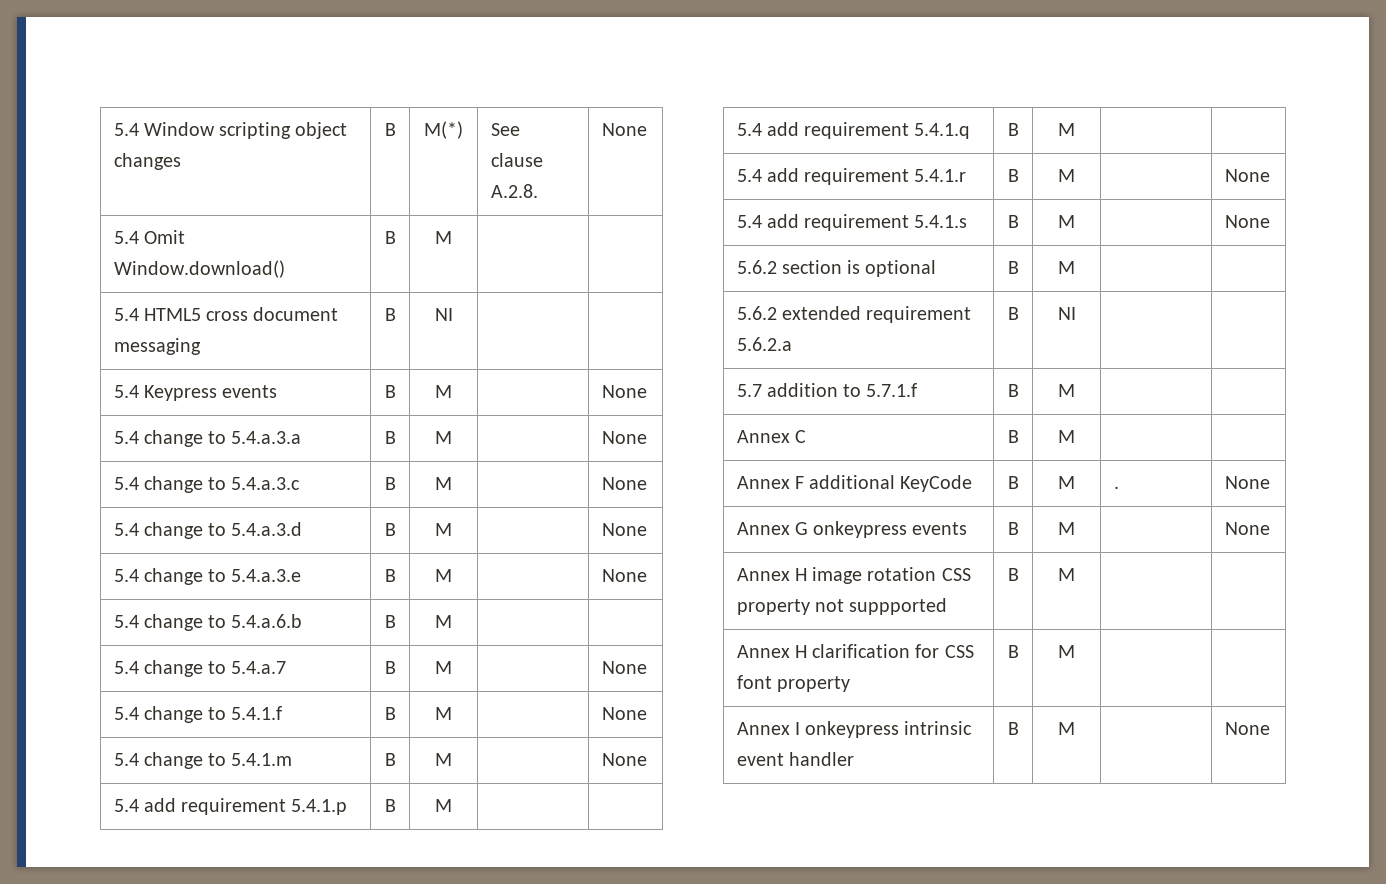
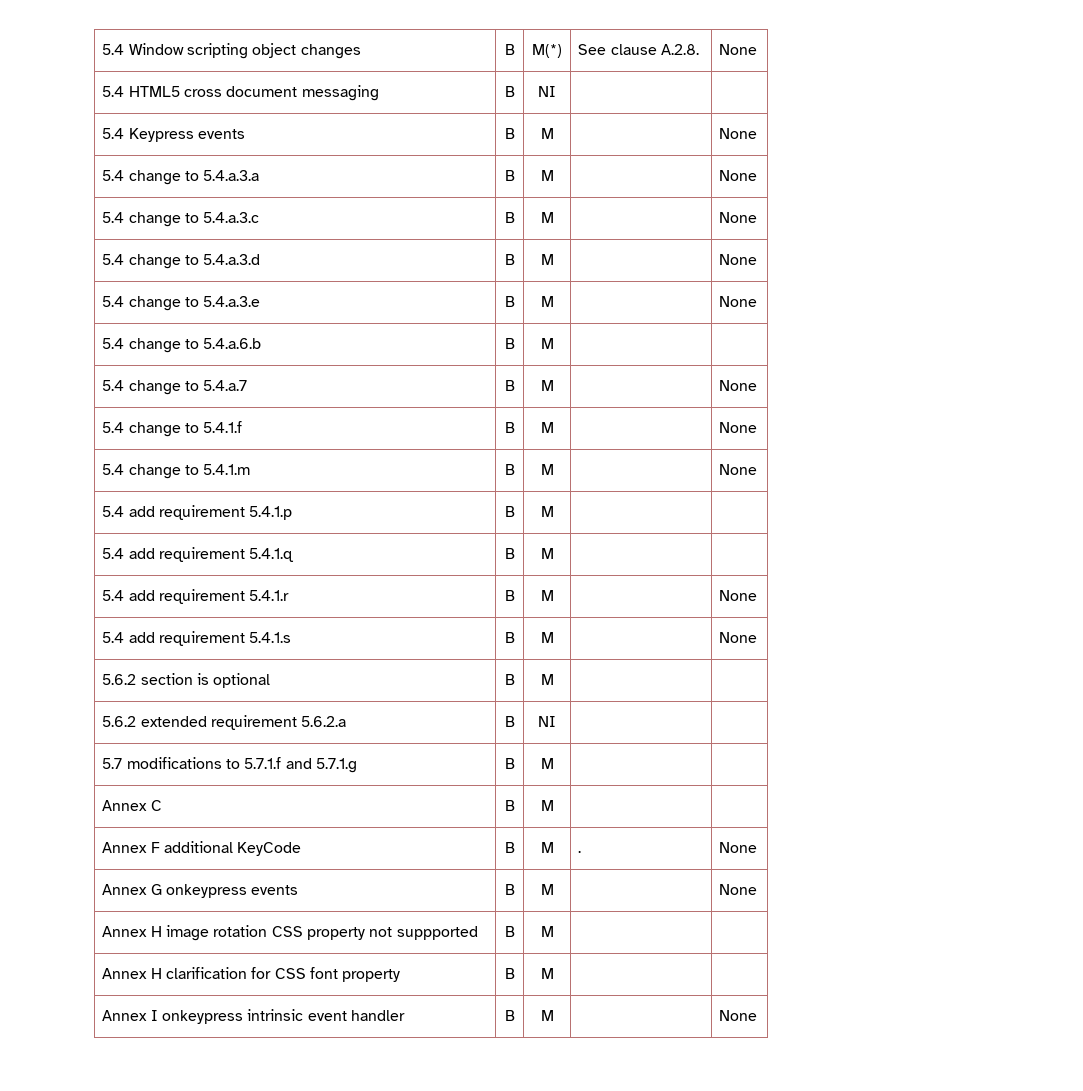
- 5.4 Omit Window.download() | B | M | |
- 5.7 addition to 5.7.1.f | B | M | |
+ 5.7 modifications to 5.7.1.f and 5.7.1.g | B | M | |

